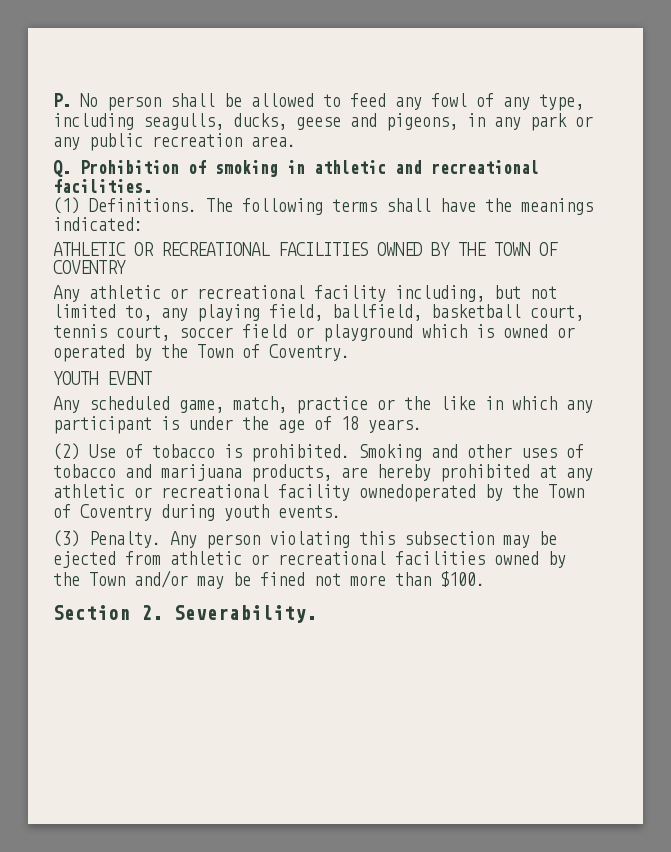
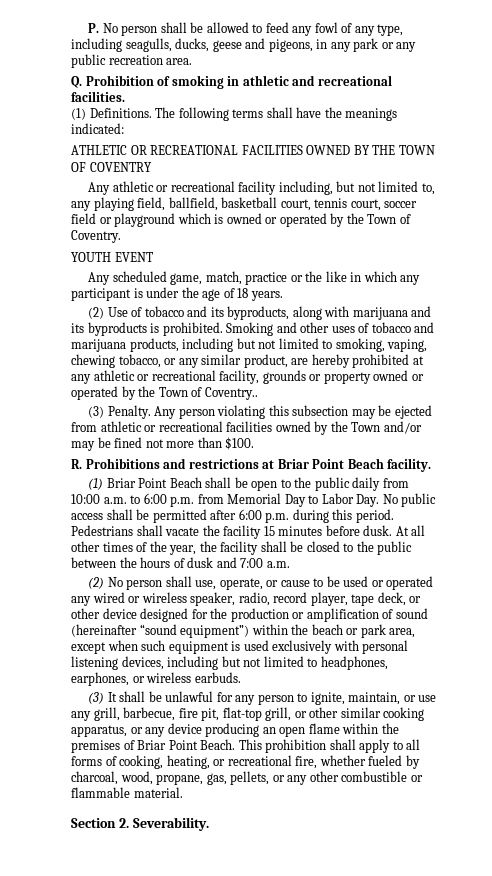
- (2) Use of tobacco is prohibited.
+ (2) Use of tobacco and its byproducts, along with marijuana and its byproducts is prohibited.
- Smoking and other uses of tobacco and marijuana products, are hereby prohibited at any athletic or recreational facility ownedoperated by the Town of Coventry during youth events.
+ Smoking and other uses of tobacco and marijuana products, including but not limited to smoking, vaping, chewing tobacco, or any similar product, are hereby prohibited at any athletic or recreational facility, grounds or property owned or operated by the Town of Coventry..
+ R. Prohibitions and restrictions at Briar Point Beach facility.
+ (1) Briar Point Beach shall be open to the public daily from 10:00 a.m. to 6:00 p.m. from Memorial Day to Labor Day. No public access shall be permitted after 6:00 p.m. during this period. Pedestrians shall vacate the facility 15 minutes before dusk. At all other times of the year, the facility shall be closed to the public between the hours of dusk and 7:00 a.m.
+ (2) No person shall use, operate, or cause to be used or operated any wired or wireless speaker, radio, record player, tape deck, or other device designed for the production or amplification of sound (hereinafter “sound equipment”) within the beach or park area, except when such equipment is used exclusively with personal listening devices, including but not limited to headphones, earphones, or wireless earbuds.
+ (3) It shall be unlawful for any person to ignite, maintain, or use any grill, barbecue, fire pit, flat-top grill, or other similar cooking apparatus, or any device producing an open flame within the premises of Briar Point Beach. This prohibition shall apply to all forms of cooking, heating, or recreational fire, whether fueled by charcoal, wood, propane, gas, pellets, or any other combustible or flammable material.

